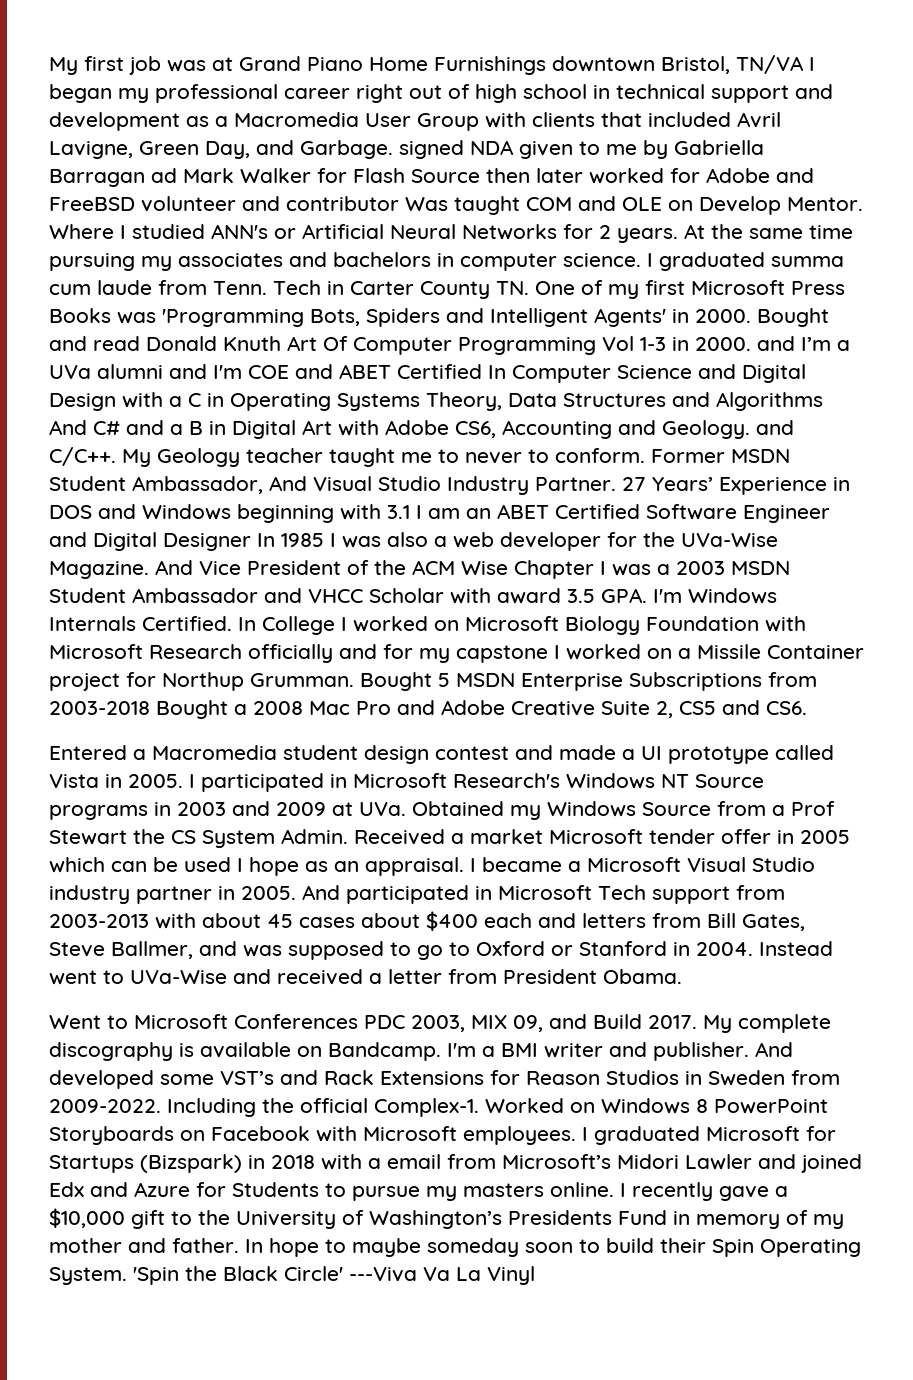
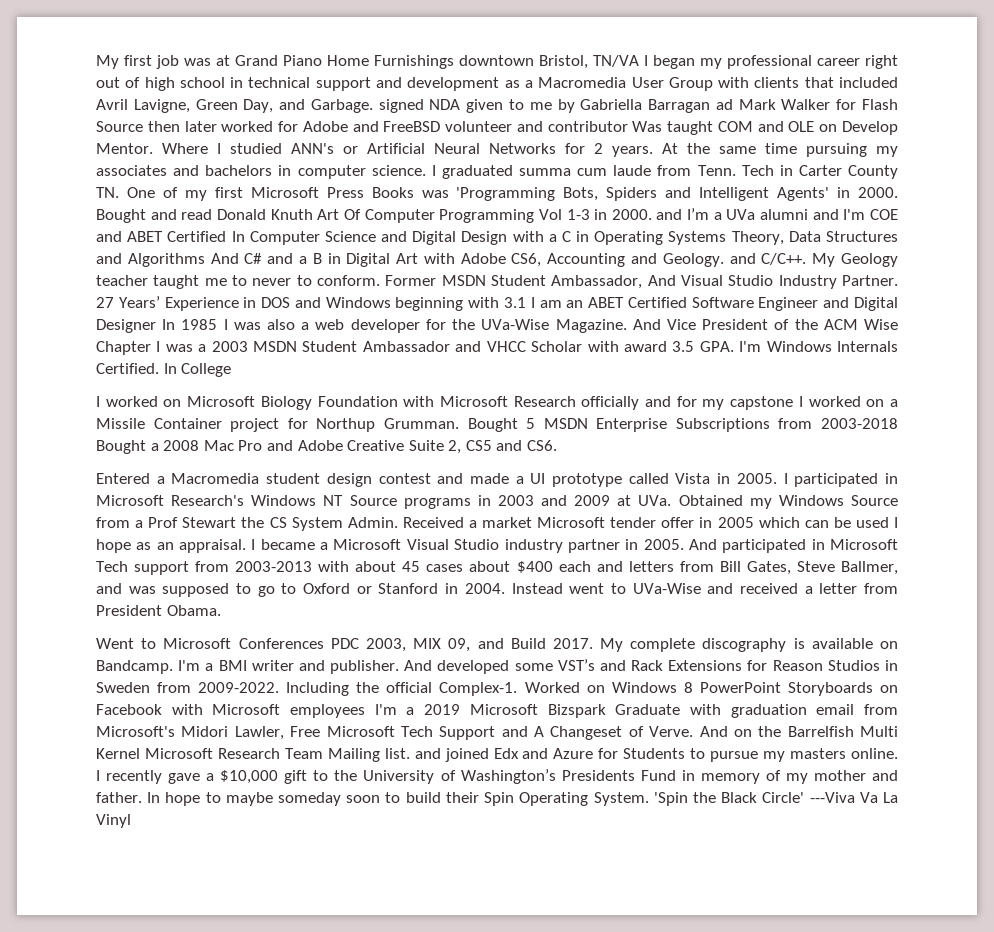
- In College I worked on Microsoft Biology Foundation with Microsoft Research officially and for my capstone I worked on a Missile Container project for Northup Grumman.
+ In College
+ I worked on Microsoft Biology Foundation with Microsoft Research officially and for my capstone I worked on a Missile Container project for Northup Grumman.
- Worked on Windows 8 PowerPoint Storyboards on Facebook with Microsoft employees. I graduated Microsoft for Startups (Bizspark) in 2018 with a email from Microsoft’s Midori Lawler and joined Edx and Azure for Students to pursue my masters online.
+ Worked on Windows 8 PowerPoint Storyboards on Facebook with Microsoft employees I'm a 2019 Microsoft Bizspark Graduate with graduation email from Microsoft's Midori Lawler, Free Microsoft Tech Support and A Changeset of Verve. And on the Barrelfish Multi Kernel Microsoft Research Team Mailing list. and joined Edx and Azure for Students to pursue my masters online.

